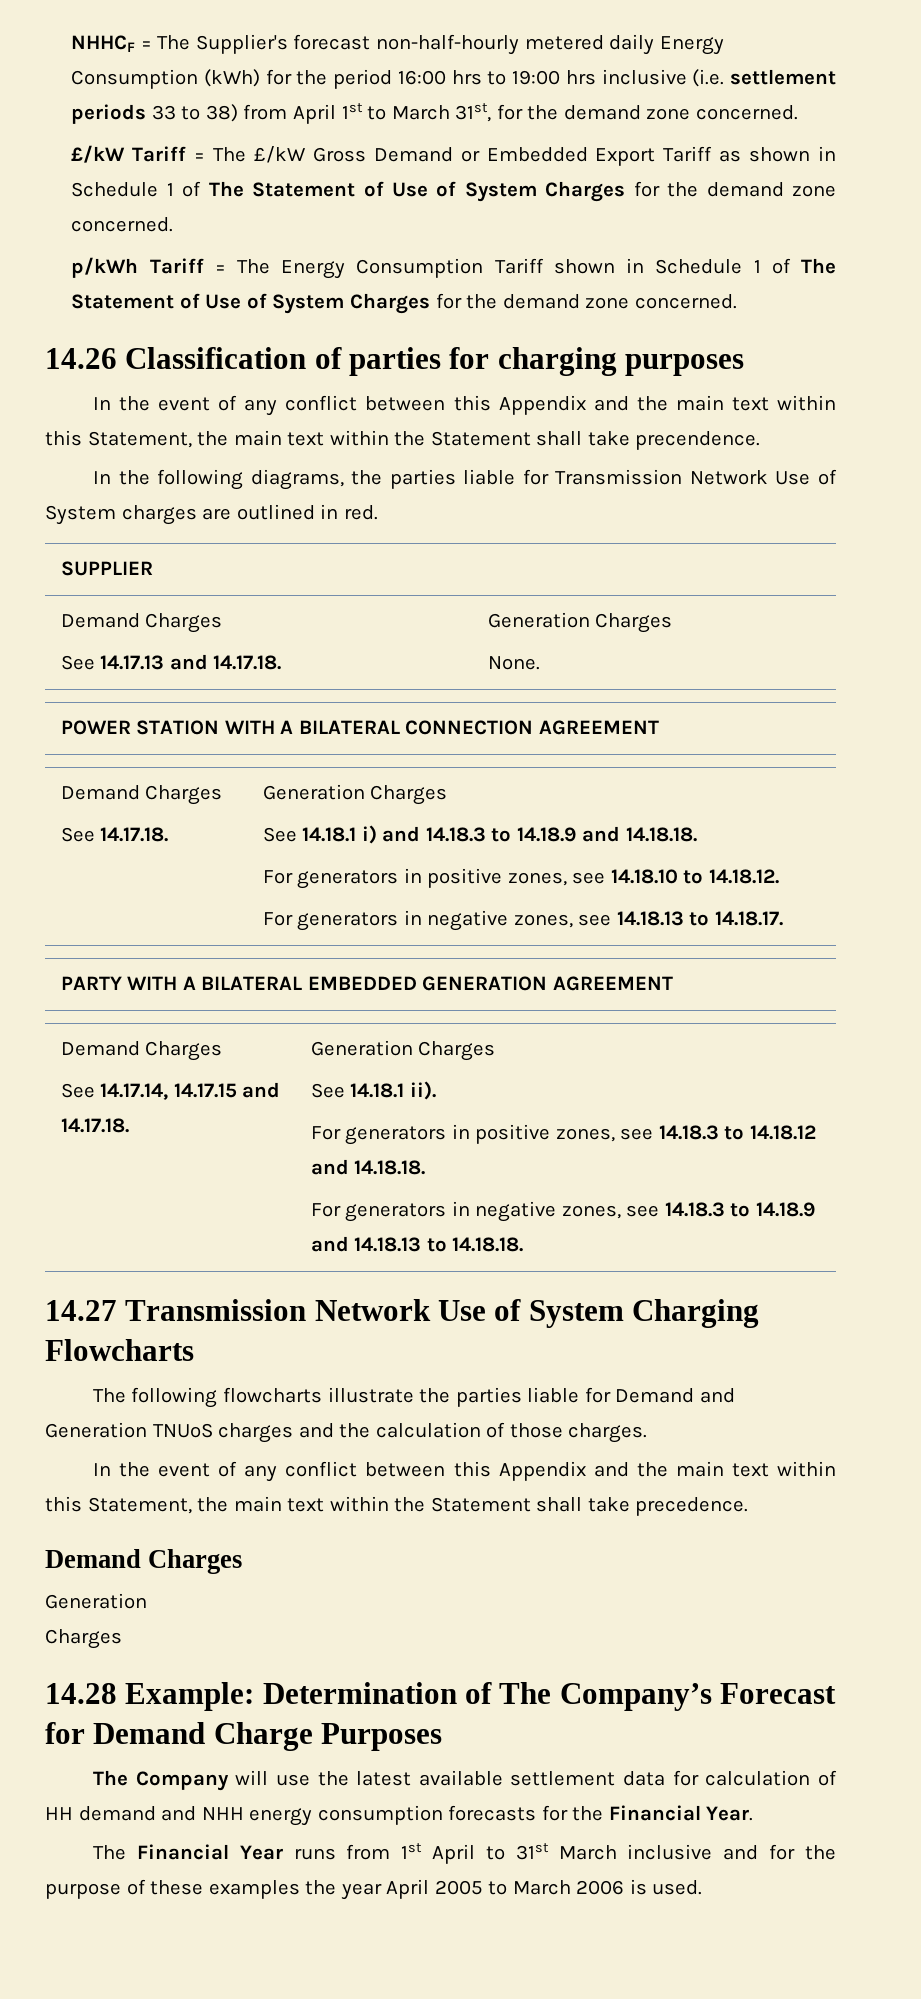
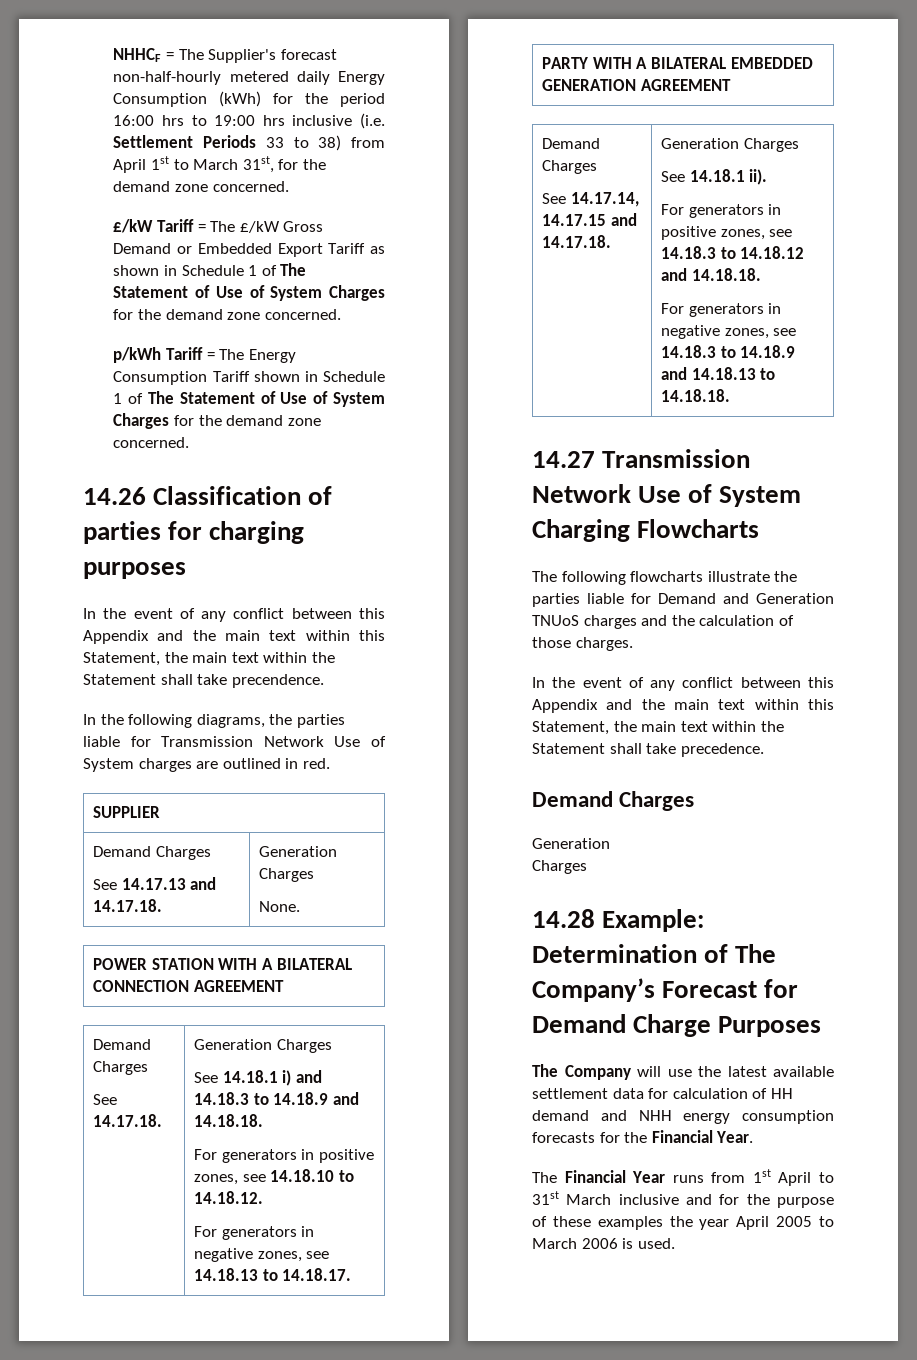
- NHHCF = The Supplier's forecast non-half-hourly metered daily Energy Consumption (kWh) for the period 16:00 hrs to 19:00 hrs inclusive (i.e. settlement periods 33 to 38) from April 1st to March 31st, for the demand zone concerned.
+ NHHCF = The Supplier's forecast non-half-hourly metered daily Energy Consumption (kWh) for the period 16:00 hrs to 19:00 hrs inclusive (i.e. Settlement Periods 33 to 38) from April 1st to March 31st, for the demand zone concerned.

